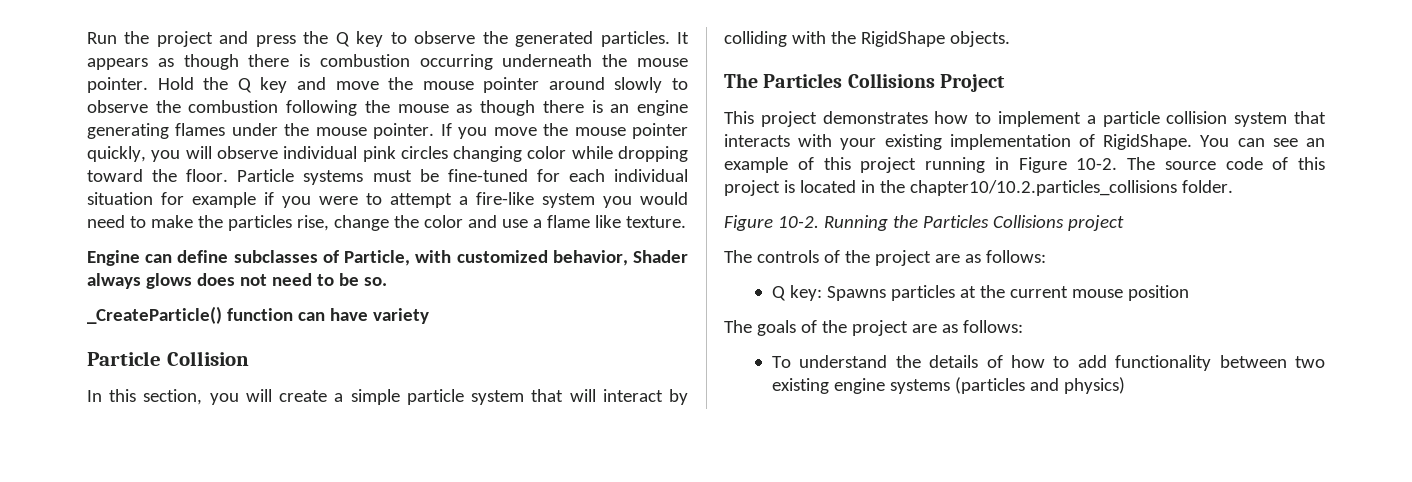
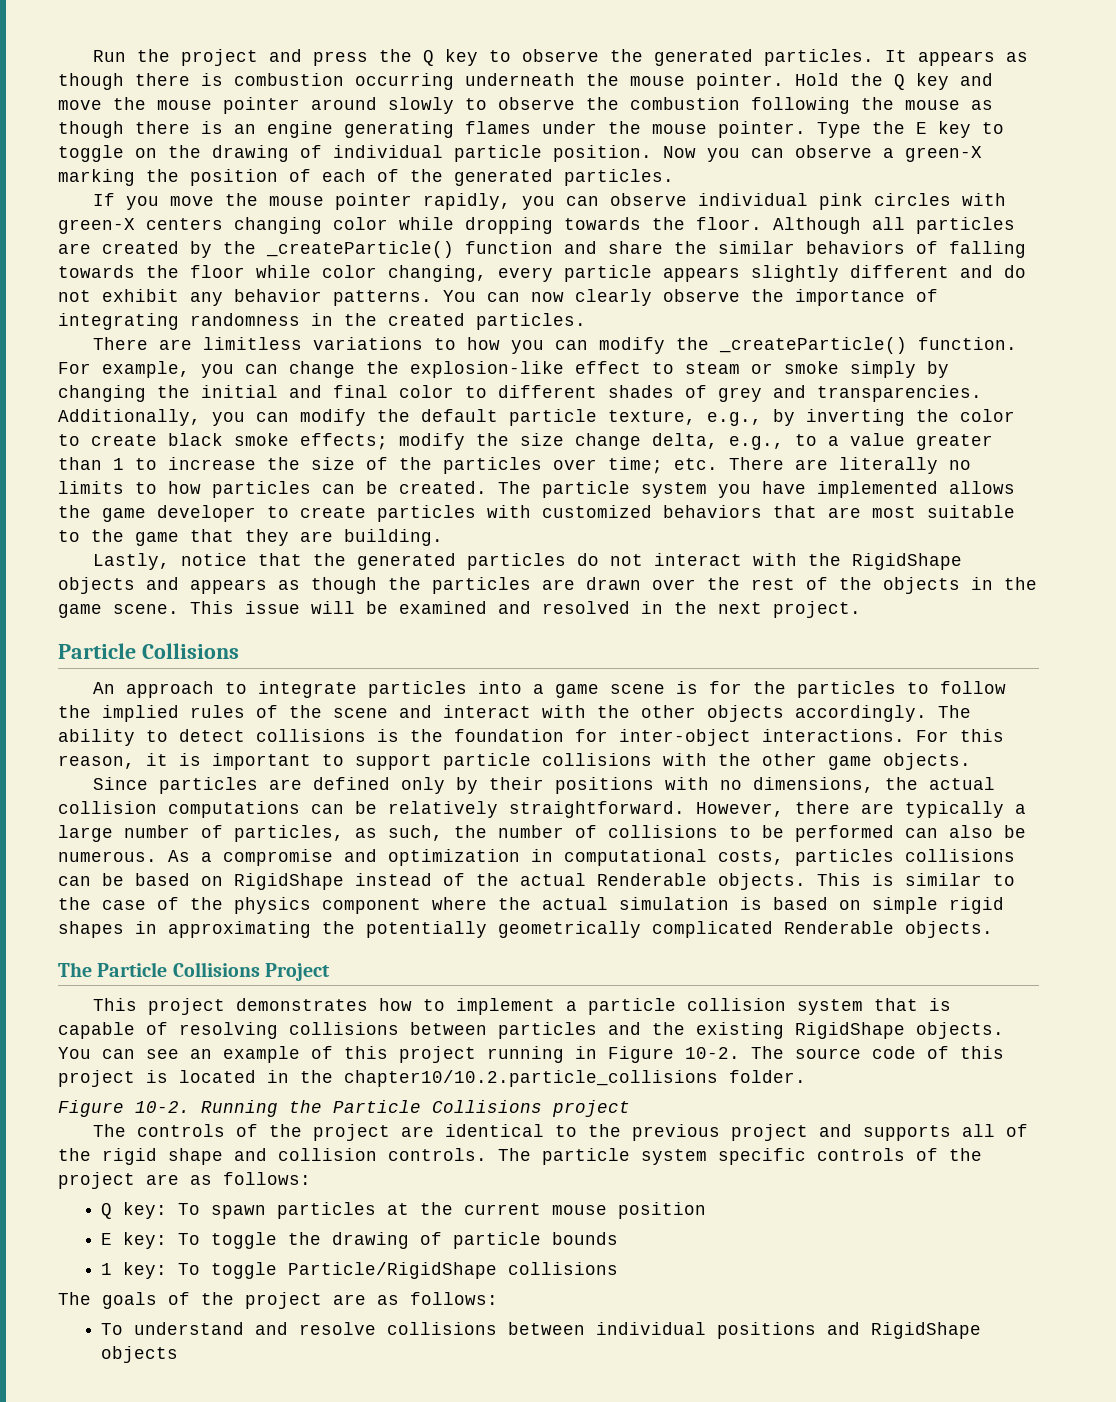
- Hold the Q key and move the mouse pointer around slowly to observe the combustion following the mouse as though there is an engine generating flames under the mouse pointer. If you move the mouse pointer quickly, you will observe individual pink circles changing color while dropping toward the floor.
+ Hold the Q key and move the mouse pointer around slowly to observe the combustion following the mouse as though there is an engine generating flames under the mouse pointer. Type the E key to toggle on the drawing of individual particle position. Now you can observe a green-X marking the position of each of the generated particles.
+ If you move the mouse pointer rapidly, you can observe individual pink circles with green-X centers changing color while dropping towards the floor.
- Particle systems must be fine-tuned for each individual situation for example if you were to attempt a fire-like system you would need to make the particles rise, change the color and use a flame like texture.
- Engine can define subclasses of Particle, with customized behavior, Shader always glows does not need to be so.
- _CreateParticle() function can have variety
- Particle Collision
- In this section, you will create a simple particle system that will interact by colliding with the RigidShape objects.
+ Although all particles are created by the _createParticle() function and share the similar behaviors of falling towards the floor while color changing, every particle appears slightly different and do not exhibit any behavior patterns. You can now clearly observe the importance of integrating randomness in the created particles.
+ There are limitless variations to how you can modify the _createParticle() function. For example, you can change the explosion-like effect to steam or smoke simply by changing the initial and final color to different shades of grey and transparencies. Additionally, you can modify the default particle texture, e.g., by inverting the color to create black smoke effects; modify the size change delta, e.g., to a value greater than 1 to increase the size of the particles over time; etc. There are literally no limits to how particles can be created. The particle system you have implemented allows the game developer to create particles with customized behaviors that are most suitable to the game that they are building.
+ Lastly, notice that the generated particles do not interact with the RigidShape objects and appears as though the particles are drawn over the rest of the objects in the game scene. This issue will be examined and resolved in the next project.
+ Particle Collisions
+ An approach to integrate particles into a game scene is for the particles to follow the implied rules of the scene and interact with the other objects accordingly. The ability to detect collisions is the foundation for inter-object interactions. For this reason, it is important to support particle collisions with the other game objects.
+ Since particles are defined only by their positions with no dimensions, the actual collision computations can be relatively straightforward. However, there are typically a large number of particles, as such, the number of collisions to be performed can also be numerous. As a compromise and optimization in computational costs, particles collisions can be based on RigidShape instead of the actual Renderable objects. This is similar to the case of the physics component where the actual simulation is based on simple rigid shapes in approximating the potentially geometrically complicated Renderable objects.
- The Particles Collisions Project
+ The Particle Collisions Project
- This project demonstrates how to implement a particle collision system that interacts with your existing implementation of RigidShape.
+ This project demonstrates how to implement a particle collision system that is capable of resolving collisions between particles and the existing RigidShape objects.
- The source code of this project is located in the chapter10/10.2.particles_collisions folder.
+ The source code of this project is located in the chapter10/10.2.particle_collisions folder.
- Running the Particles Collisions project
+ Running the Particle Collisions project
- The controls of the project are as follows:
+ The controls of the project are identical to the previous project and supports all of the rigid shape and collision controls. The particle system specific controls of the project are as follows:
- Q key: Spawns particles at the current mouse position
+ Q key: To spawn particles at the current mouse position
+ E key: To toggle the drawing of particle bounds
+ 1 key: To toggle Particle/RigidShape collisions
- To understand the details of how to add functionality between two existing engine systems (particles and physics)
+ To understand and resolve collisions between individual positions and RigidShape objects

